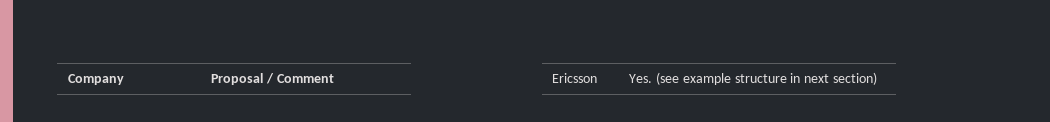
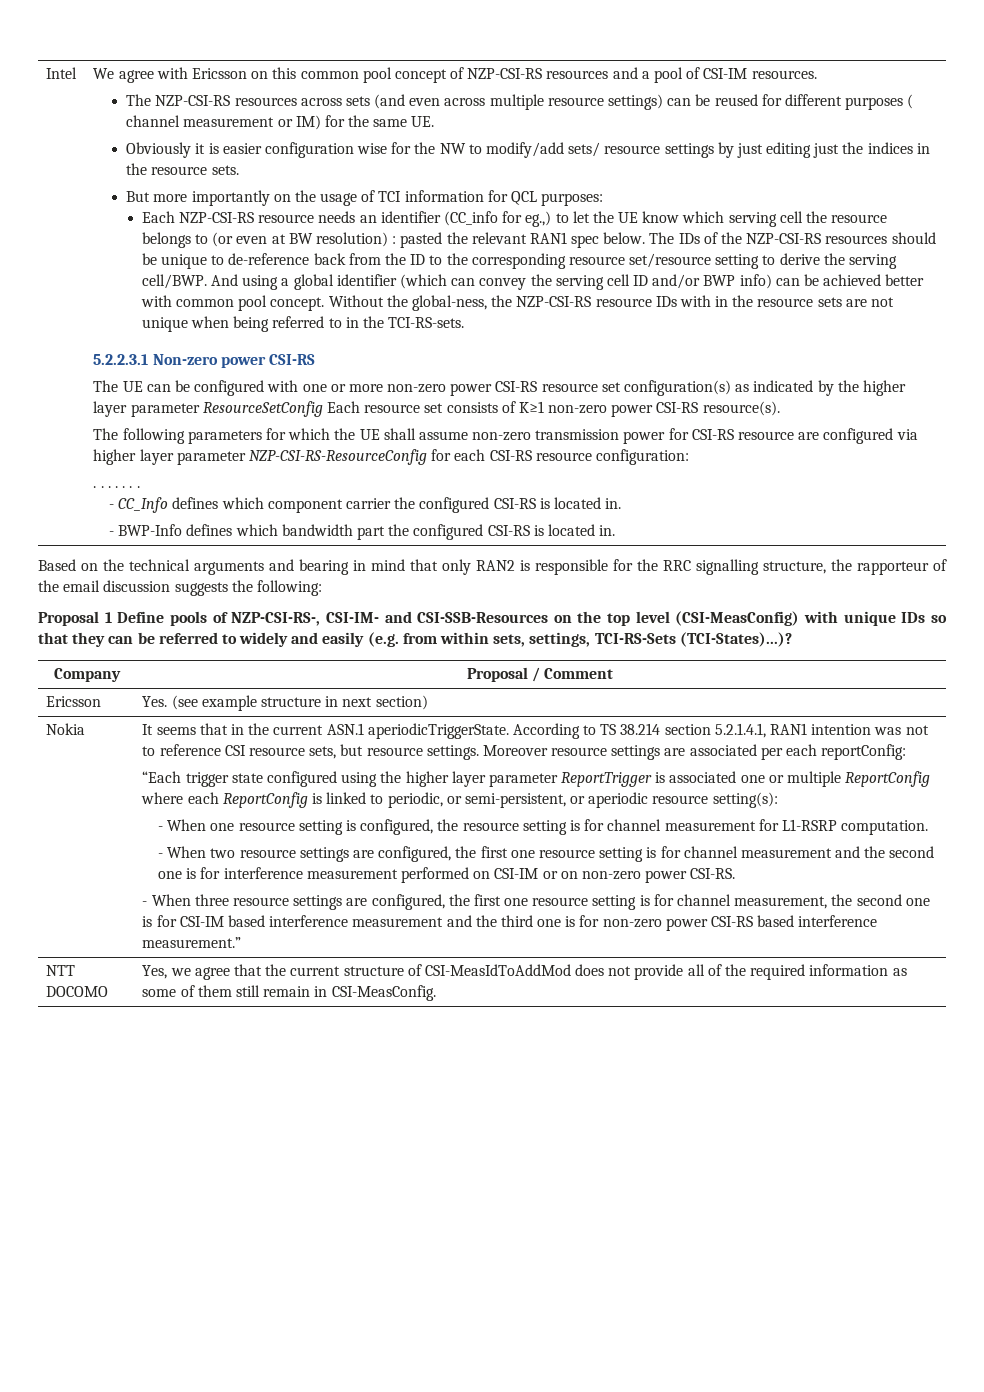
+ Intel | We agree with Ericsson on this common pool concept of NZP-CSI-RS resources and a pool of CSI-IM resources.
+ The NZP-CSI-RS resources across sets (and even across multiple resource settings) can be reused for different purposes ( channel measurement or IM) for the same UE.
+ Obviously it is easier configuration wise for the NW to modify/add sets/ resource settings by just editing just the indices in the resource sets.
+ But more importantly on the usage of TCI information for QCL purposes:
+ Each NZP-CSI-RS resource needs an identifier (CC_info for eg.,) to let the UE know which serving cell the resource belongs to (or even at BW resolution) : pasted the relevant RAN1 spec below. The IDs of the NZP-CSI-RS resources should be unique to de-reference back from the ID to the corresponding resource set/resource setting to derive the serving cell/BWP. And using a global identifier (which can convey the serving cell ID and/or BWP info) can be achieved better with common pool concept. Without the global-ness, the NZP-CSI-RS resource IDs with in the resource sets are not unique when being referred to in the TCI-RS-sets.
+ 5.2.2.3.1 Non-zero power CSI-RS
+ The UE can be configured with one or more non-zero power CSI-RS resource set configuration(s) as indicated by the higher layer parameter ResourceSetConfig Each resource set consists of K≥1 non-zero power CSI-RS resource(s).
+ The following parameters for which the UE shall assume non-zero transmission power for CSI-RS resource are configured via higher layer parameter NZP-CSI-RS-ResourceConfig for each CSI-RS resource configuration:
+ . . . . . . .
+ - CC_Info defines which component carrier the configured CSI-RS is located in.
+ - BWP-Info defines which bandwidth part the configured CSI-RS is located in.
+ Based on the technical arguments and bearing in mind that only RAN2 is responsible for the RRC signalling structure, the rapporteur of the email discussion suggests the following:
+ Proposal 1 Define pools of NZP-CSI-RS-, CSI-IM- and CSI-SSB-Resources on the top level (CSI-MeasConfig) with unique IDs so that they can be referred to widely and easily (e.g. from within sets, settings, TCI-RS-Sets (TCI-States)...)?
+ Nokia | It seems that in the current ASN.1 aperiodicTriggerState. According to TS 38.214 section 5.2.1.4.1, RAN1 intention was not to reference CSI resource sets, but resource settings. Moreover resource settings are associated per each reportConfig:
+ “Each trigger state configured using the higher layer parameter ReportTrigger is associated one or multiple ReportConfig where each ReportConfig is linked to periodic, or semi-persistent, or aperiodic resource setting(s):
+ - When one resource setting is configured, the resource setting is for channel measurement for L1-RSRP computation.
+ - When two resource settings are configured, the first one resource setting is for channel measurement and the second one is for interference measurement performed on CSI-IM or on non-zero power CSI-RS.
+ - When three resource settings are configured, the first one resource setting is for channel measurement, the second one is for CSI-IM based interference measurement and the third one is for non-zero power CSI-RS based interference measurement.”
+ NTT DOCOMO | Yes, we agree that the current structure of CSI-MeasIdToAddMod does not provide all of the required information as some of them still remain in CSI-MeasConfig.

